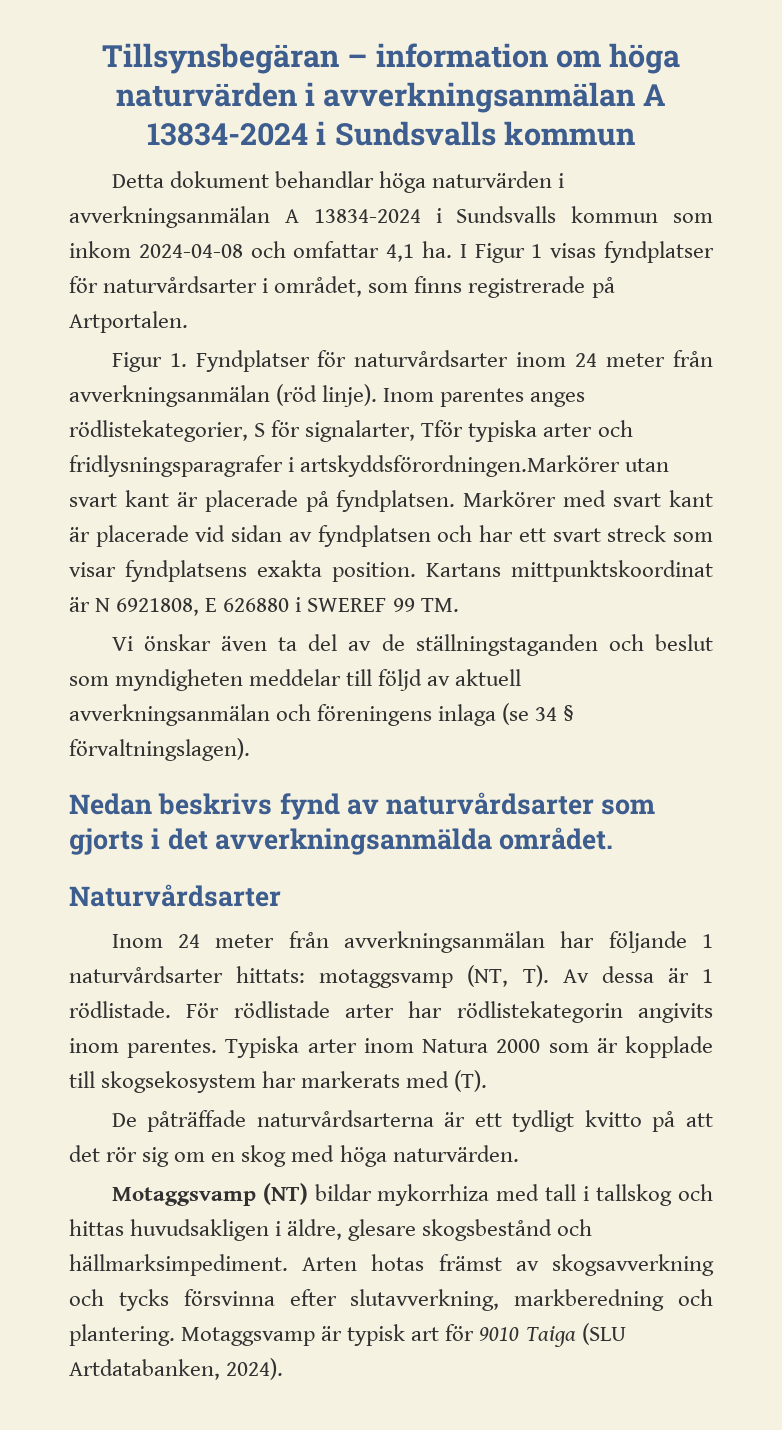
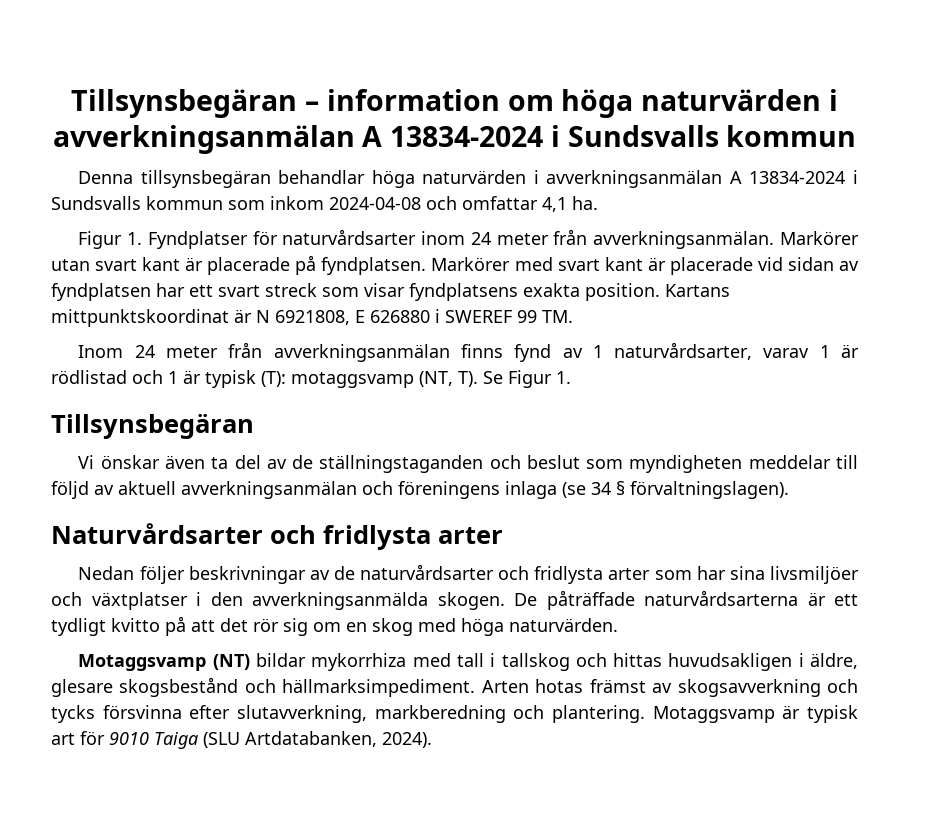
- Detta dokument behandlar höga naturvärden i avverkningsanmälan A 13834-2024 i Sundsvalls kommun som inkom 2024-04-08 och omfattar 4,1 ha. I Figur 1 visas fyndplatser för naturvårdsarter i området, som finns registrerade på Artportalen.
+ Denna tillsynsbegäran behandlar höga naturvärden i avverkningsanmälan A 13834-2024 i Sundsvalls kommun som inkom 2024-04-08 och omfattar 4,1 ha.
- Figur 1. Fyndplatser för naturvårdsarter inom 24 meter från avverkningsanmälan (röd linje). Inom parentes anges rödlistekategorier, S för signalarter, Tför typiska arter och fridlysningsparagrafer i artskyddsförordningen.Markörer utan svart kant är placerade på fyndplatsen.
+ Figur 1. Fyndplatser för naturvårdsarter inom 24 meter från avverkningsanmälan. Markörer utan svart kant är placerade på fyndplatsen.
- Markörer med svart kant är placerade vid sidan av fyndplatsen och har ett svart streck som visar fyndplatsens exakta position.
+ Markörer med svart kant är placerade vid sidan av fyndplatsen har ett svart streck som visar fyndplatsens exakta position.
+ Inom 24 meter från avverkningsanmälan finns fynd av 1 naturvårdsarter, varav 1 är rödlistad och 1 är typisk (T): motaggsvamp (NT, T). Se Figur 1.
+ Tillsynsbegäran
- Nedan beskrivs fynd av naturvårdsarter som gjorts i det avverkningsanmälda området.
- Naturvårdsarter
- Inom 24 meter från avverkningsanmälan har följande 1 naturvårdsarter hittats: motaggsvamp (NT, T). Av dessa är 1 rödlistade. För rödlistade arter har rödlistekategorin angivits inom parentes. Typiska arter inom Natura 2000 som är kopplade till skogsekosystem har markerats med (T).
- De påträffade naturvårdsarterna är ett tydligt kvitto på att det rör sig om en skog med höga naturvärden.
+ Naturvårdsarter och fridlysta arter
+ Nedan följer beskrivningar av de naturvårdsarter och fridlysta arter som har sina livsmiljöer och växtplatser i den avverkningsanmälda skogen. De påträffade naturvårdsarterna är ett tydligt kvitto på att det rör sig om en skog med höga naturvärden.

